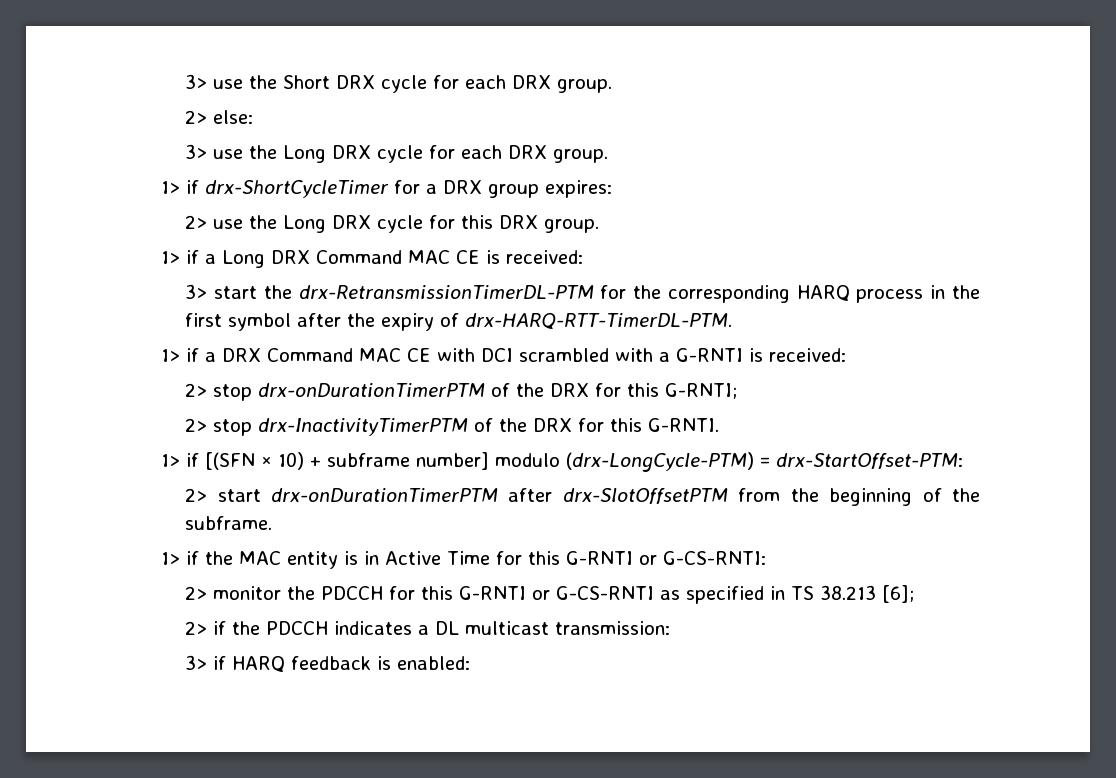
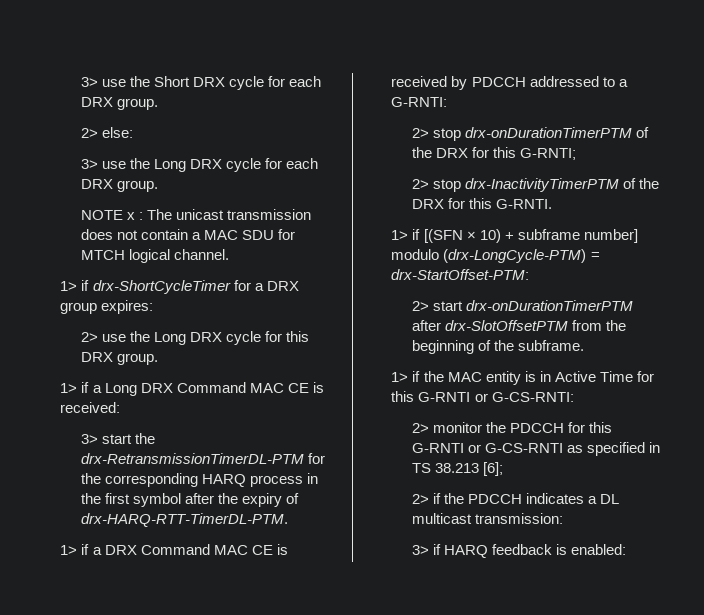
+ NOTE x : The unicast transmission does not contain a MAC SDU for MTCH logical channel.
- 1> if a DRX Command MAC CE with DCI scrambled with a G-RNTI is received:
+ 1> if a DRX Command MAC CE is received by PDCCH addressed to a G-RNTI:

